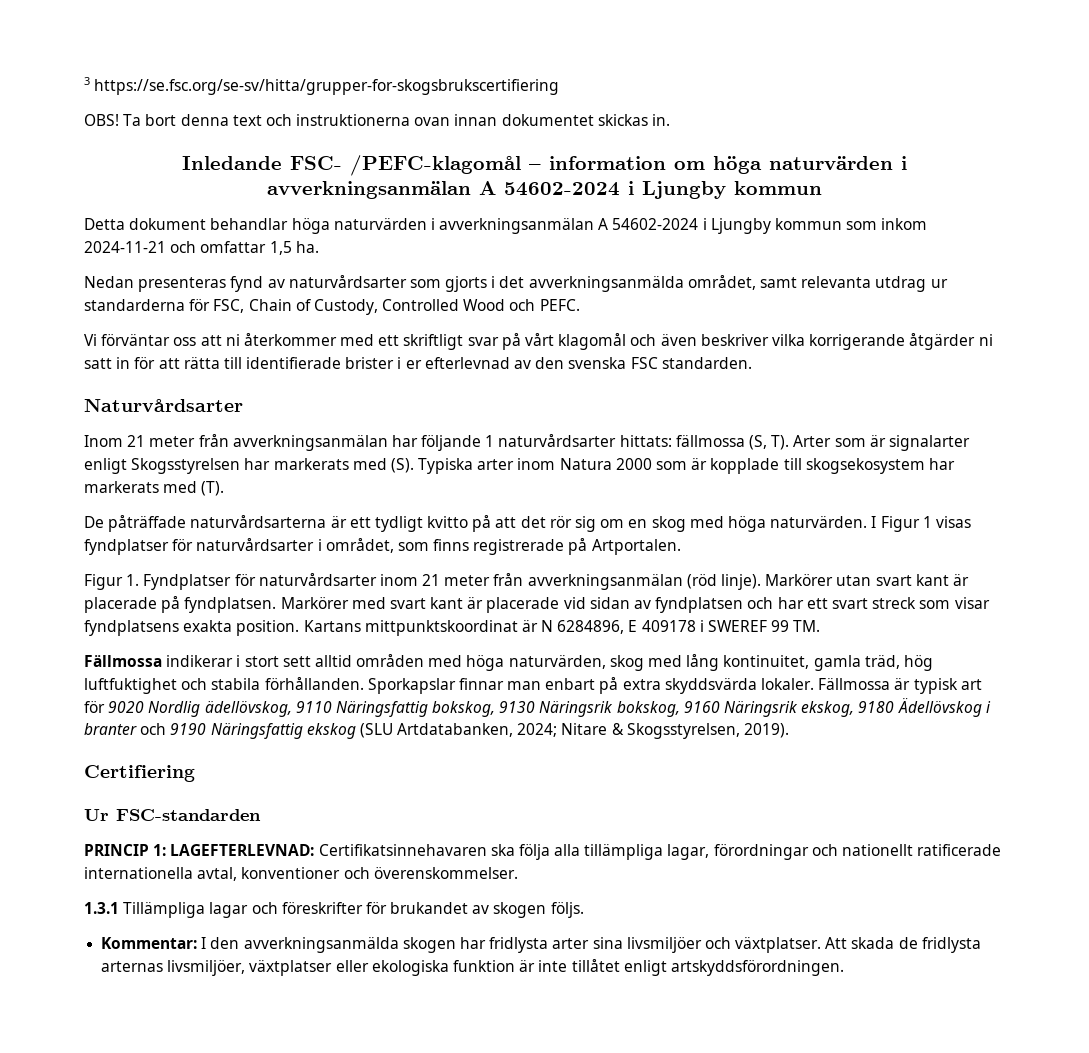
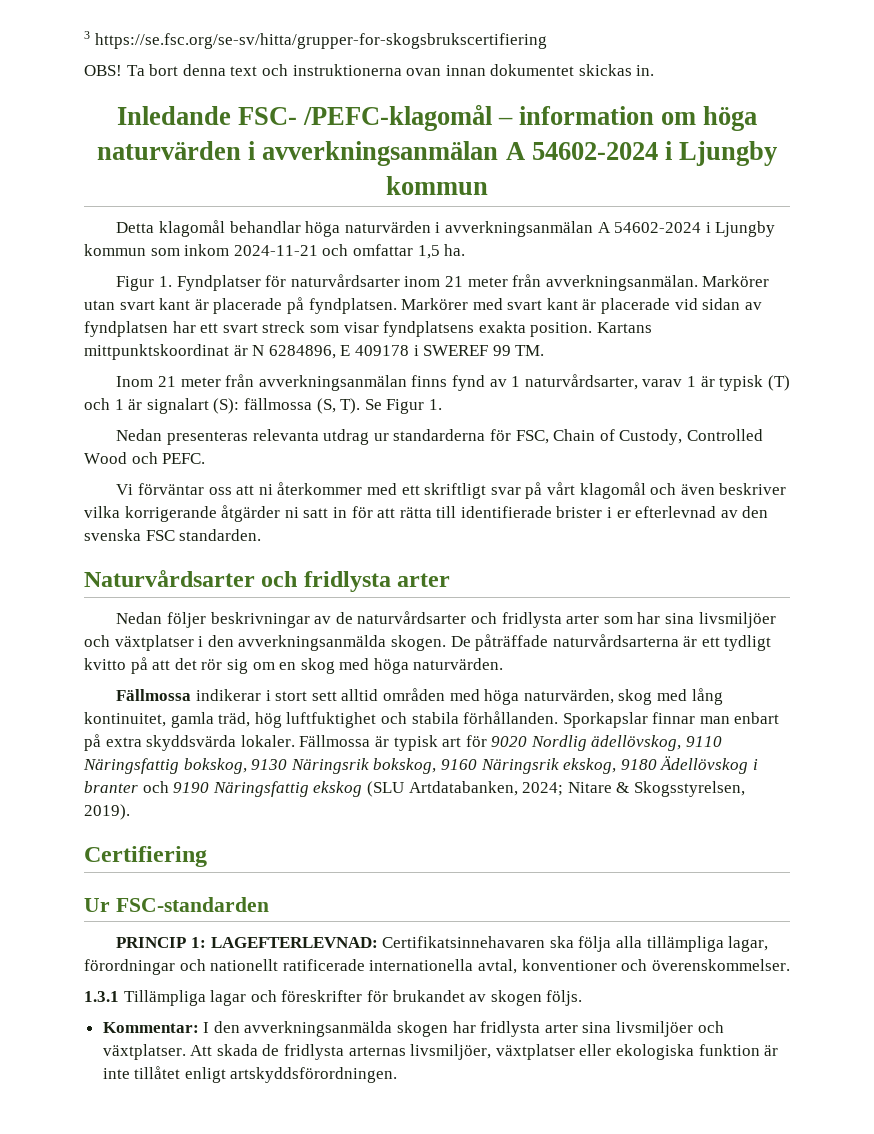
- Detta dokument behandlar höga naturvärden i avverkningsanmälan A 54602-2024 i Ljungby kommun som inkom 2024-11-21 och omfattar 1,5 ha.
+ Detta klagomål behandlar höga naturvärden i avverkningsanmälan A 54602-2024 i Ljungby kommun som inkom 2024-11-21 och omfattar 1,5 ha.
- Nedan presenteras fynd av naturvårdsarter som gjorts i det avverkningsanmälda området, samt relevanta utdrag ur standarderna för FSC, Chain of Custody, Controlled Wood och PEFC.
+ Figur 1. Fyndplatser för naturvårdsarter inom 21 meter från avverkningsanmälan. Markörer utan svart kant är placerade på fyndplatsen. Markörer med svart kant är placerade vid sidan av fyndplatsen har ett svart streck som visar fyndplatsens exakta position. Kartans mittpunktskoordinat är N 6284896, E 409178 i SWEREF 99 TM.
+ Inom 21 meter från avverkningsanmälan finns fynd av 1 naturvårdsarter, varav 1 är typisk (T) och 1 är signalart (S): fällmossa (S, T). Se Figur 1.
+ Nedan presenteras relevanta utdrag ur standarderna för FSC, Chain of Custody, Controlled Wood och PEFC.
- Naturvårdsarter
- Inom 21 meter från avverkningsanmälan har följande 1 naturvårdsarter hittats: fällmossa (S, T). Arter som är signalarter enligt Skogsstyrelsen har markerats med (S). Typiska arter inom Natura 2000 som är kopplade till skogsekosystem har markerats med (T).
- De påträffade naturvårdsarterna är ett tydligt kvitto på att det rör sig om en skog med höga naturvärden. I Figur 1 visas fyndplatser för naturvårdsarter i området, som finns registrerade på Artportalen.
- Figur 1. Fyndplatser för naturvårdsarter inom 21 meter från avverkningsanmälan (röd linje). Markörer utan svart kant är placerade på fyndplatsen. Markörer med svart kant är placerade vid sidan av fyndplatsen och har ett svart streck som visar fyndplatsens exakta position. Kartans mittpunktskoordinat är N 6284896, E 409178 i SWEREF 99 TM.
+ Naturvårdsarter och fridlysta arter
+ Nedan följer beskrivningar av de naturvårdsarter och fridlysta arter som har sina livsmiljöer och växtplatser i den avverkningsanmälda skogen. De påträffade naturvårdsarterna är ett tydligt kvitto på att det rör sig om en skog med höga naturvärden.

